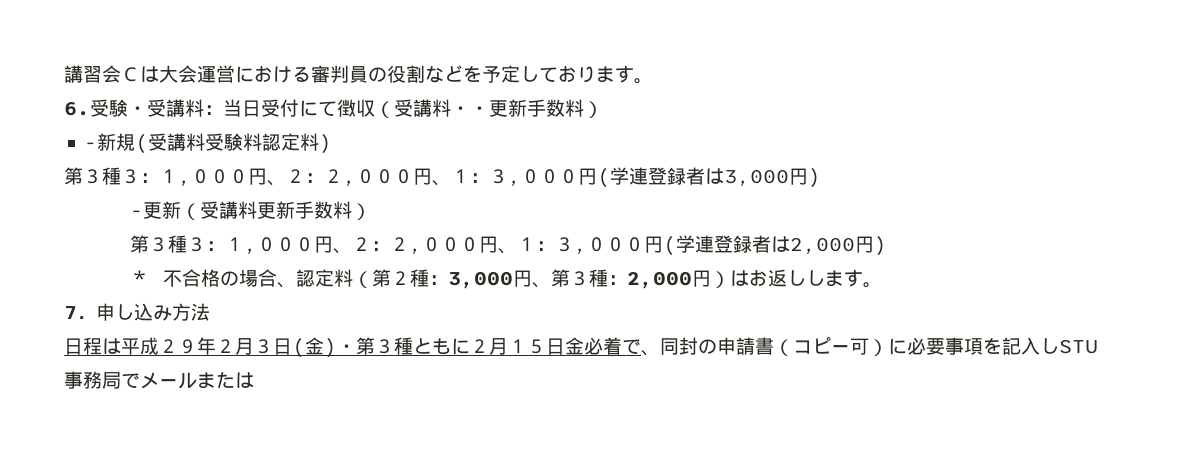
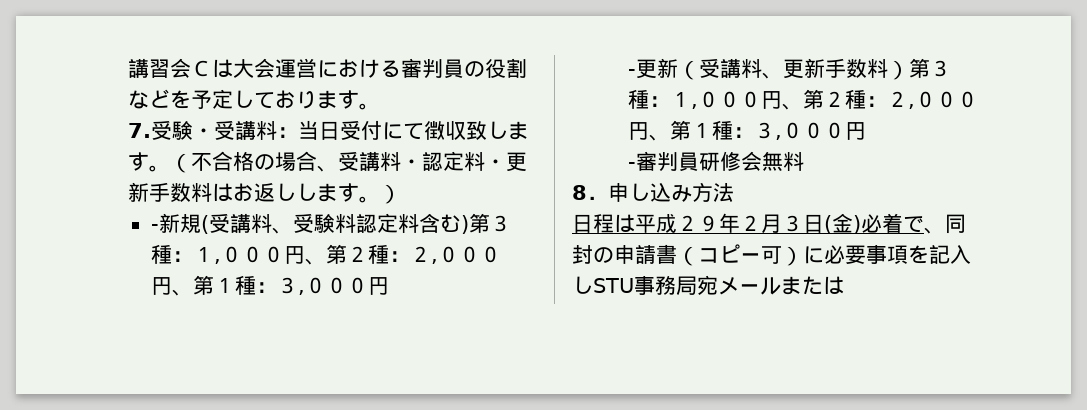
- 6.受験・受講料：当日受付にて徴収（受講料・・更新手数料）
+ 7.受験・受講料：当日受付にて徴収致します。（不合格の場合、受講料・認定料・更新手数料はお返しします。）
- -新規(受講料受験料認定料)
- 第３種３：１,０００円、２：２,０００円、１：３,０００円(学連登録者は3,000円)
+ -新規(受講料、受験料認定料含む)第３種：１,０００円、第２種：２,０００円、第１種：３,０００円
- -更新（受講料更新手数料）
- 第３種３：１,０００円、２：２,０００円、１：３,０００円(学連登録者は2,000円)
- ＊不合格の場合、認定料（第２種：3,000円、第３種：2,000円）はお返しします。
- 7．申し込み方法
+ -更新（受講料、更新手数料）第３種：１,０００円、第２種：２,０００円、第１種：３,０００円
+ -審判員研修会無料
+ 8．申し込み方法
- 日程は平成２９年２月３日(金)・第３種ともに２月１５日金必着で、同封の申請書（コピー可）に必要事項を記入しSTU事務局でメールまたは
+ 日程は平成２９年２月３日(金)必着で、同封の申請書（コピー可）に必要事項を記入しSTU事務局宛メールまたは

